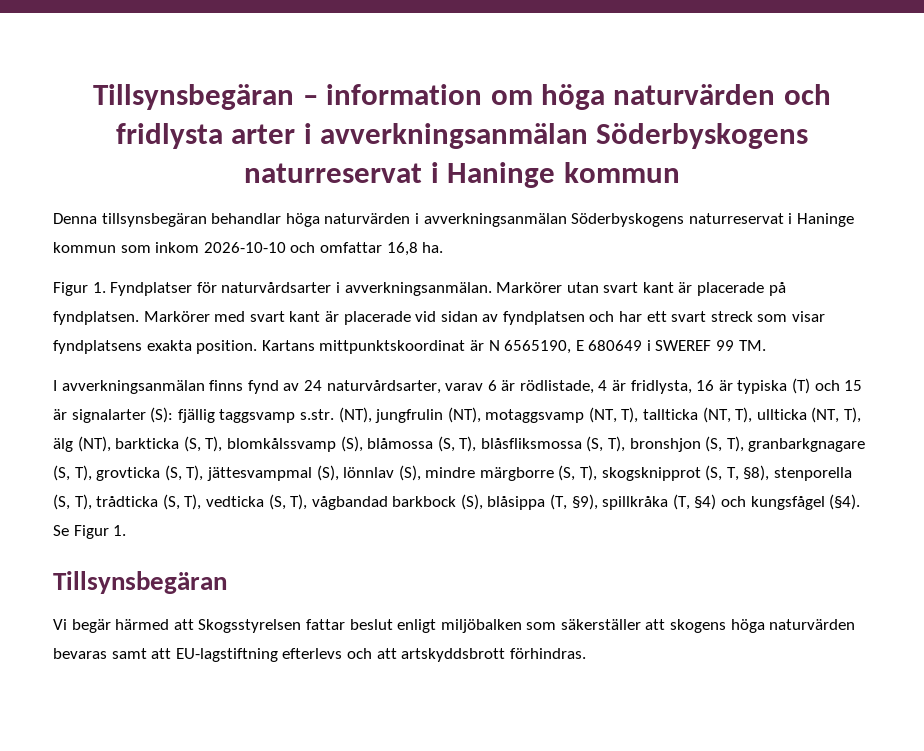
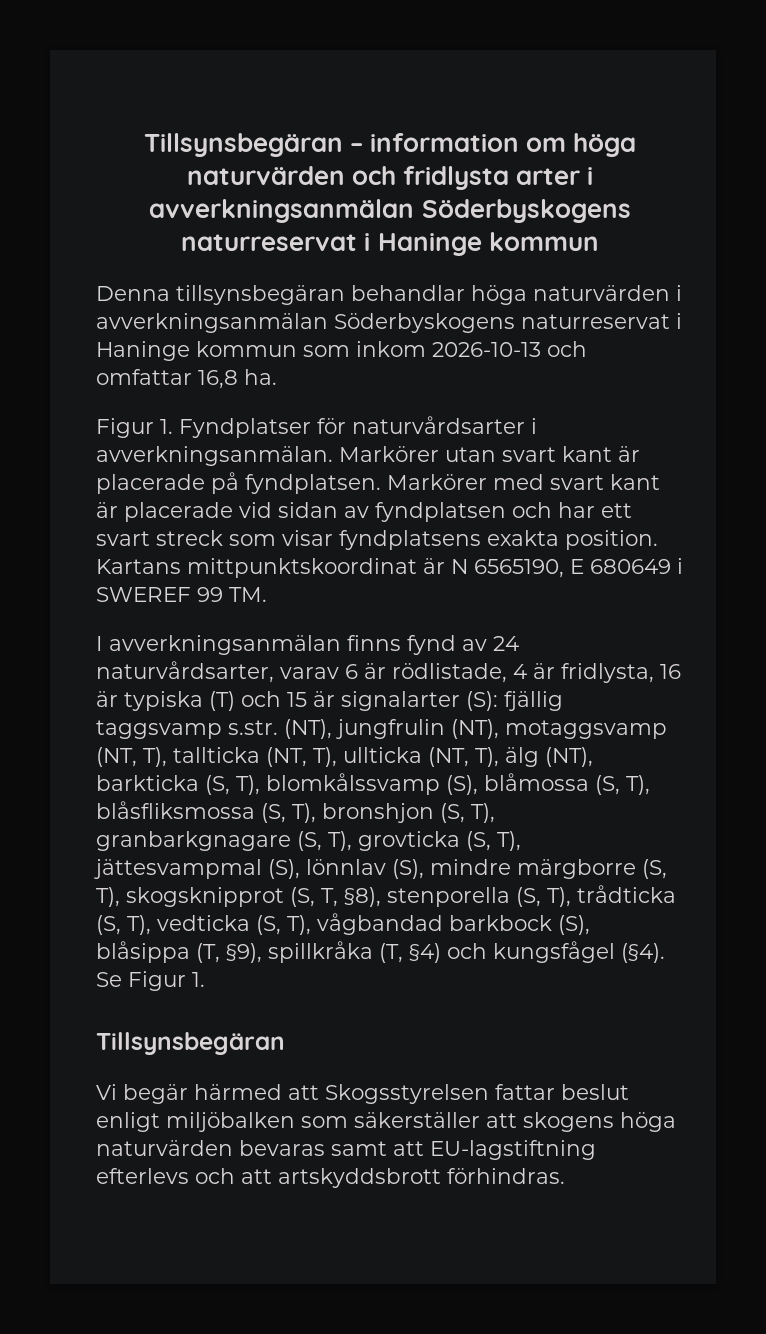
- Denna tillsynsbegäran behandlar höga naturvärden i avverkningsanmälan Söderbyskogens naturreservat i Haninge kommun som inkom 2026-10-10 och omfattar 16,8 ha.
+ Denna tillsynsbegäran behandlar höga naturvärden i avverkningsanmälan Söderbyskogens naturreservat i Haninge kommun som inkom 2026-10-13 och omfattar 16,8 ha.

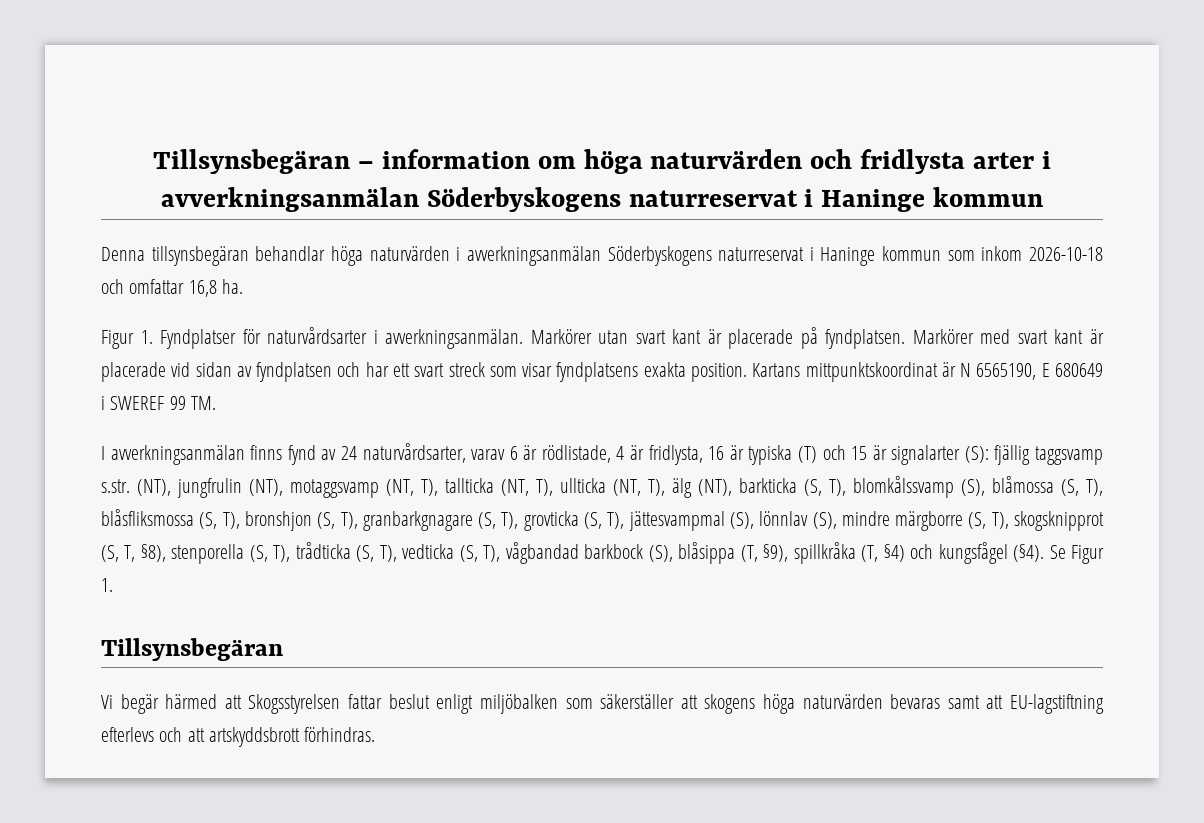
- Denna tillsynsbegäran behandlar höga naturvärden i avverkningsanmälan Söderbyskogens naturreservat i Haninge kommun som inkom 2026-10-13 och omfattar 16,8 ha.
+ Denna tillsynsbegäran behandlar höga naturvärden i avverkningsanmälan Söderbyskogens naturreservat i Haninge kommun som inkom 2026-10-18 och omfattar 16,8 ha.

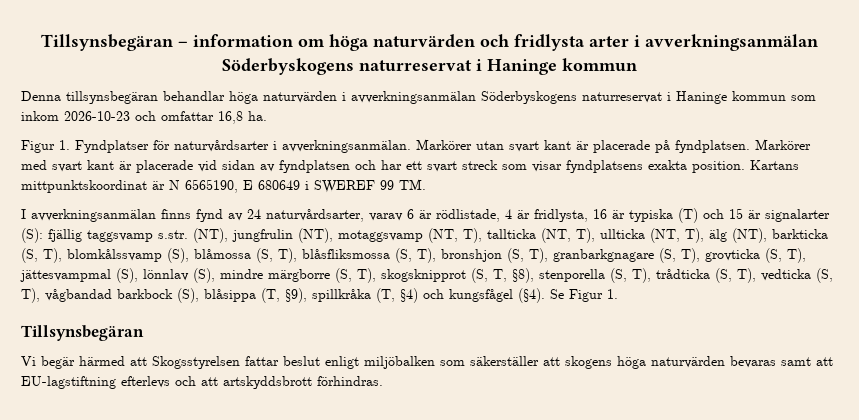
- Denna tillsynsbegäran behandlar höga naturvärden i avverkningsanmälan Söderbyskogens naturreservat i Haninge kommun som inkom 2026-10-18 och omfattar 16,8 ha.
+ Denna tillsynsbegäran behandlar höga naturvärden i avverkningsanmälan Söderbyskogens naturreservat i Haninge kommun som inkom 2026-10-23 och omfattar 16,8 ha.

